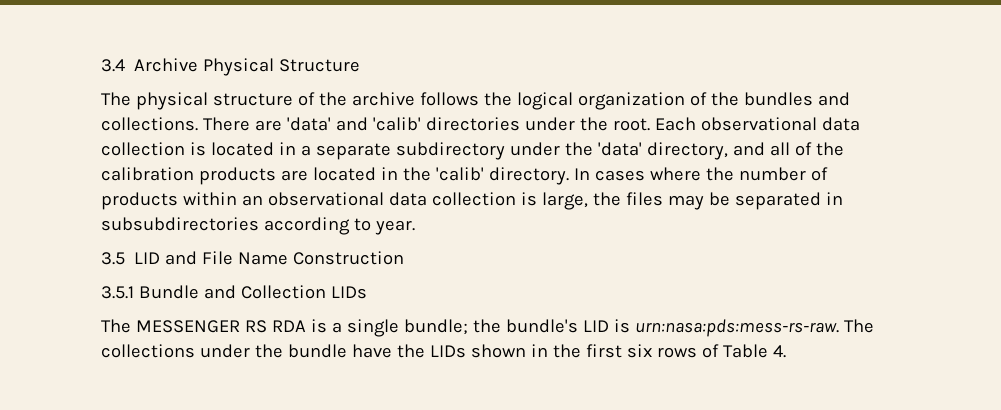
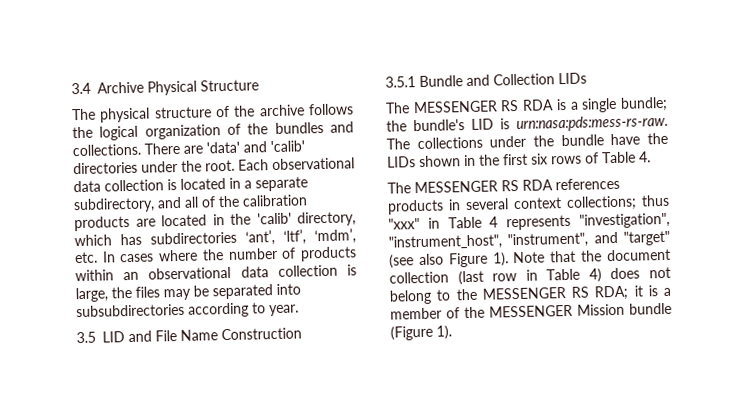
- Each observational data collection is located in a separate subdirectory under the 'data' directory, and all of the calibration products are located in the 'calib' directory. In cases where the number of products within an observational data collection is large, the files may be separated in subsubdirectories according to year.
+ Each observational data collection is located in a separate subdirectory, and all of the calibration products are located in the 'calib' directory, which has subdirectories ‘ant’, ‘ltf’, ‘mdm’, etc. In cases where the number of products within an observational data collection is large, the files may be separated into subsubdirectories according to year.
+ The MESSENGER RS RDA references products in several context collections; thus "xxx" in Table 4 represents "investigation", "instrument_host", "instrument", and "target" (see also Figure 1). Note that the document collection (last row in Table 4) does not belong to the MESSENGER RS RDA; it is a member of the MESSENGER Mission bundle (Figure 1).

